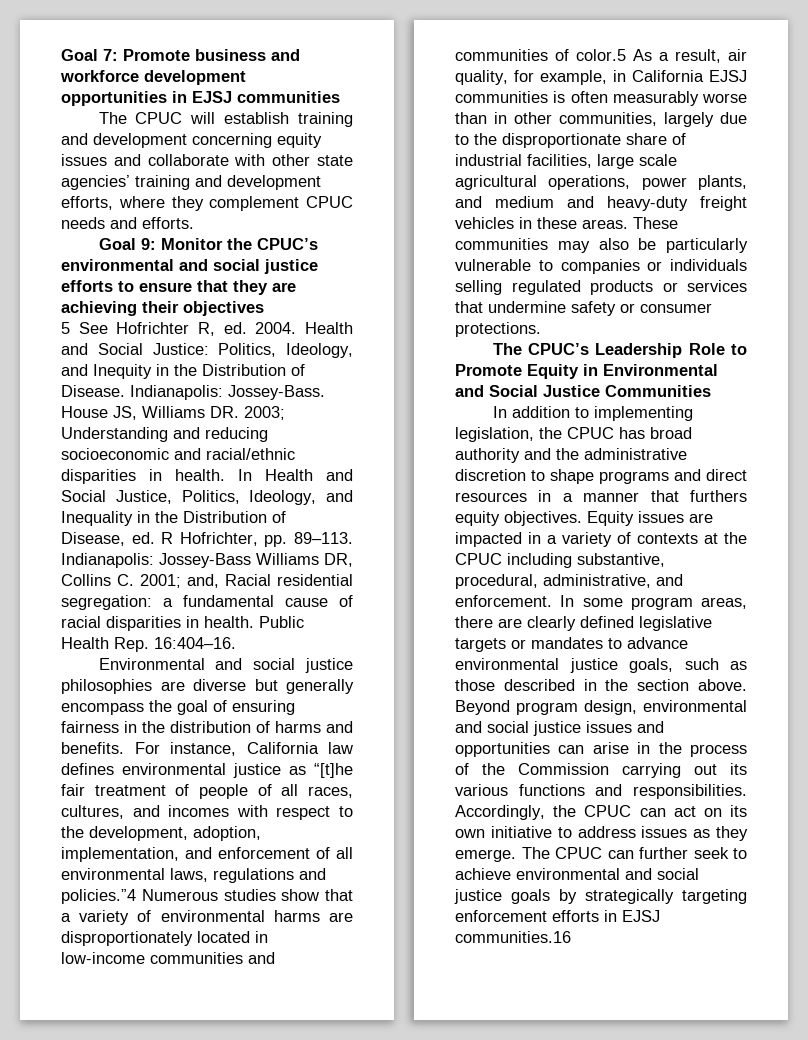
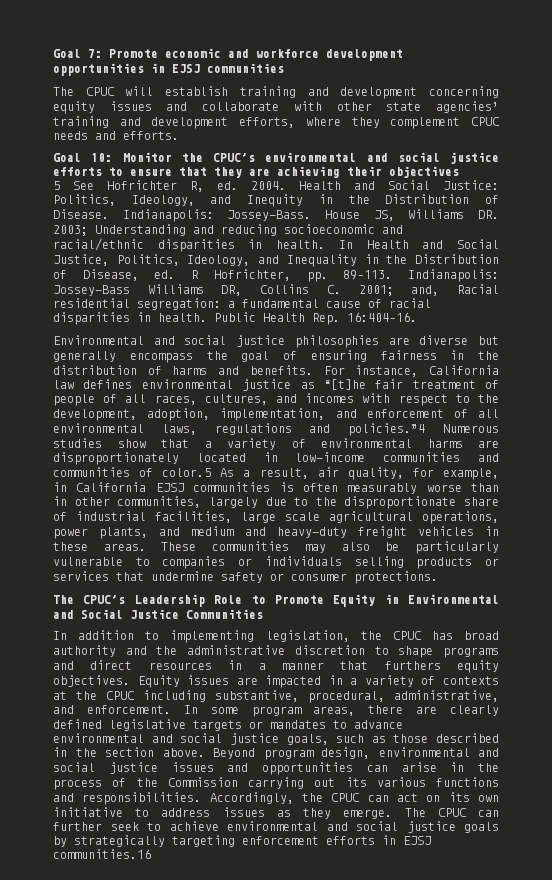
- Goal 7: Promote business and workforce development opportunities in EJSJ communities
+ Goal 7: Promote economic and workforce development opportunities in EJSJ communities
- Goal 9: Monitor the CPUC’s environmental and social justice efforts to ensure that they are achieving their objectives
+ Goal 10: Monitor the CPUC’s environmental and social justice efforts to ensure that they are achieving their objectives
- These communities may also be particularly vulnerable to companies or individuals selling regulated products or services that undermine safety or consumer protections.
+ These communities may also be particularly vulnerable to companies or individuals selling products or services that undermine safety or consumer protections.
- In some program areas, there are clearly defined legislative targets or mandates to advance environmental justice goals, such as those described in the section above.
+ In some program areas, there are clearly defined legislative targets or mandates to advance environmental and social justice goals, such as those described in the section above.

